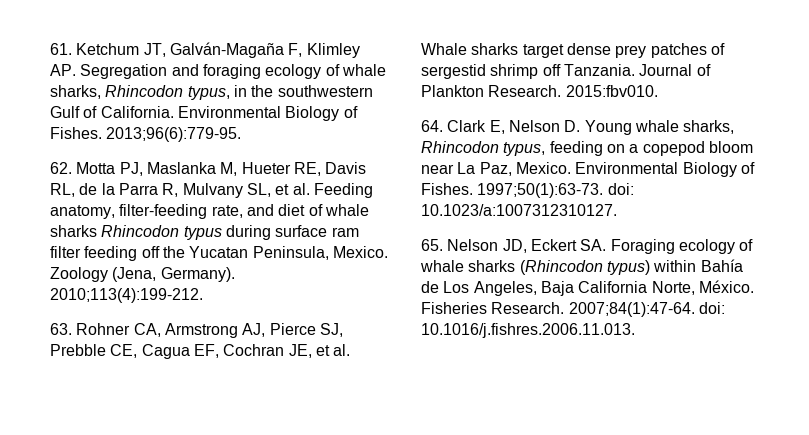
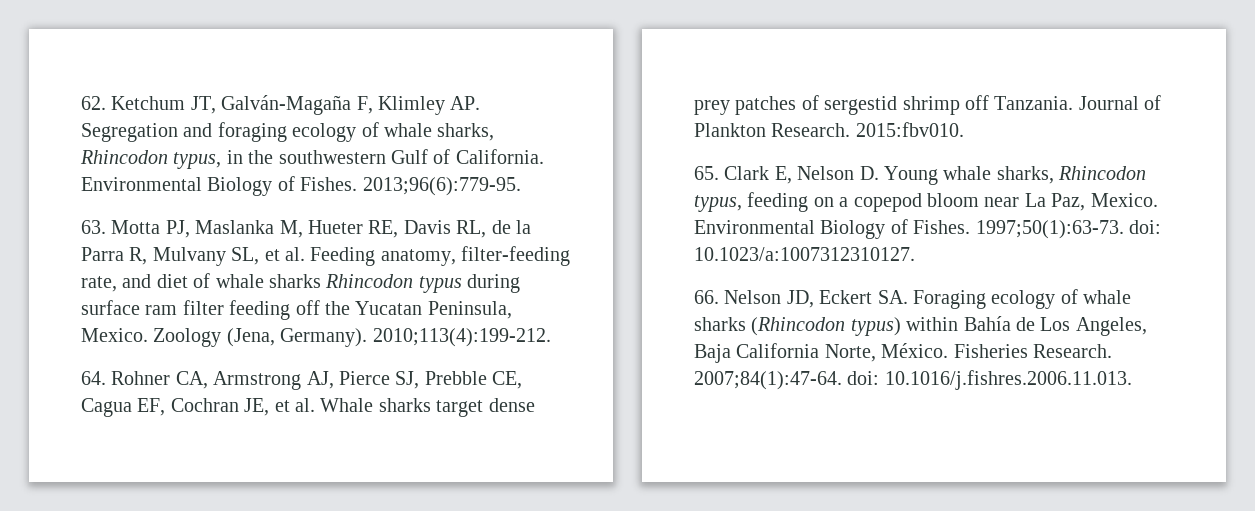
- 61. Ketchum JT, Galván-Magaña F, Klimley AP. Segregation and foraging ecology of whale sharks, Rhincodon typus, in the southwestern Gulf of California.
+ 62. Ketchum JT, Galván-Magaña F, Klimley AP. Segregation and foraging ecology of whale sharks, Rhincodon typus, in the southwestern Gulf of California.
- 62. Motta PJ, Maslanka M, Hueter RE, Davis RL, de la Parra R, Mulvany SL, et al. Feeding anatomy, filter-feeding rate, and diet of whale sharks Rhincodon typus during surface ram filter feeding off the Yucatan Peninsula, Mexico.
+ 63. Motta PJ, Maslanka M, Hueter RE, Davis RL, de la Parra R, Mulvany SL, et al. Feeding anatomy, filter-feeding rate, and diet of whale sharks Rhincodon typus during surface ram filter feeding off the Yucatan Peninsula, Mexico.
- 63. Rohner CA, Armstrong AJ, Pierce SJ, Prebble CE, Cagua EF, Cochran JE, et al. Whale sharks target dense prey patches of sergestid shrimp off Tanzania.
+ 64. Rohner CA, Armstrong AJ, Pierce SJ, Prebble CE, Cagua EF, Cochran JE, et al. Whale sharks target dense prey patches of sergestid shrimp off Tanzania.
- 64. Clark E, Nelson D. Young whale sharks, Rhincodon typus, feeding on a copepod bloom near La Paz, Mexico.
+ 65. Clark E, Nelson D. Young whale sharks, Rhincodon typus, feeding on a copepod bloom near La Paz, Mexico.
- 65. Nelson JD, Eckert SA. Foraging ecology of whale sharks (Rhincodon typus) within Bahía de Los Angeles, Baja California Norte, México.
+ 66. Nelson JD, Eckert SA. Foraging ecology of whale sharks (Rhincodon typus) within Bahía de Los Angeles, Baja California Norte, México.

